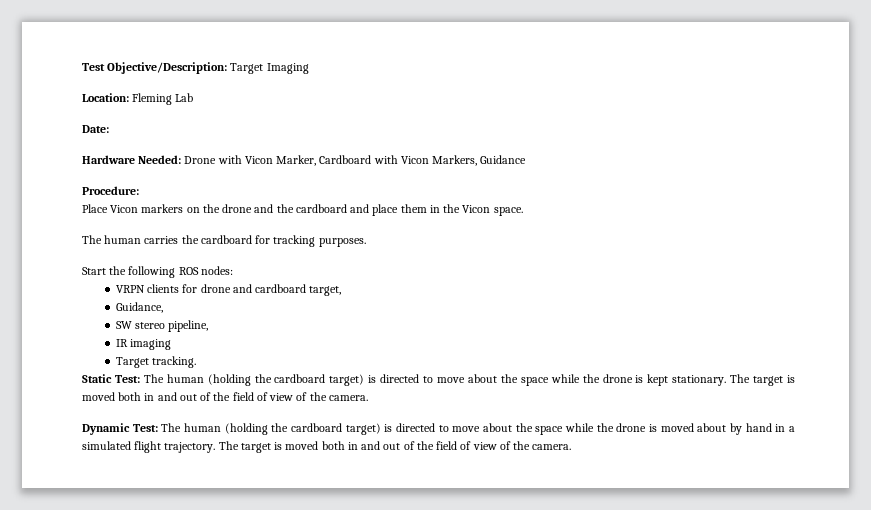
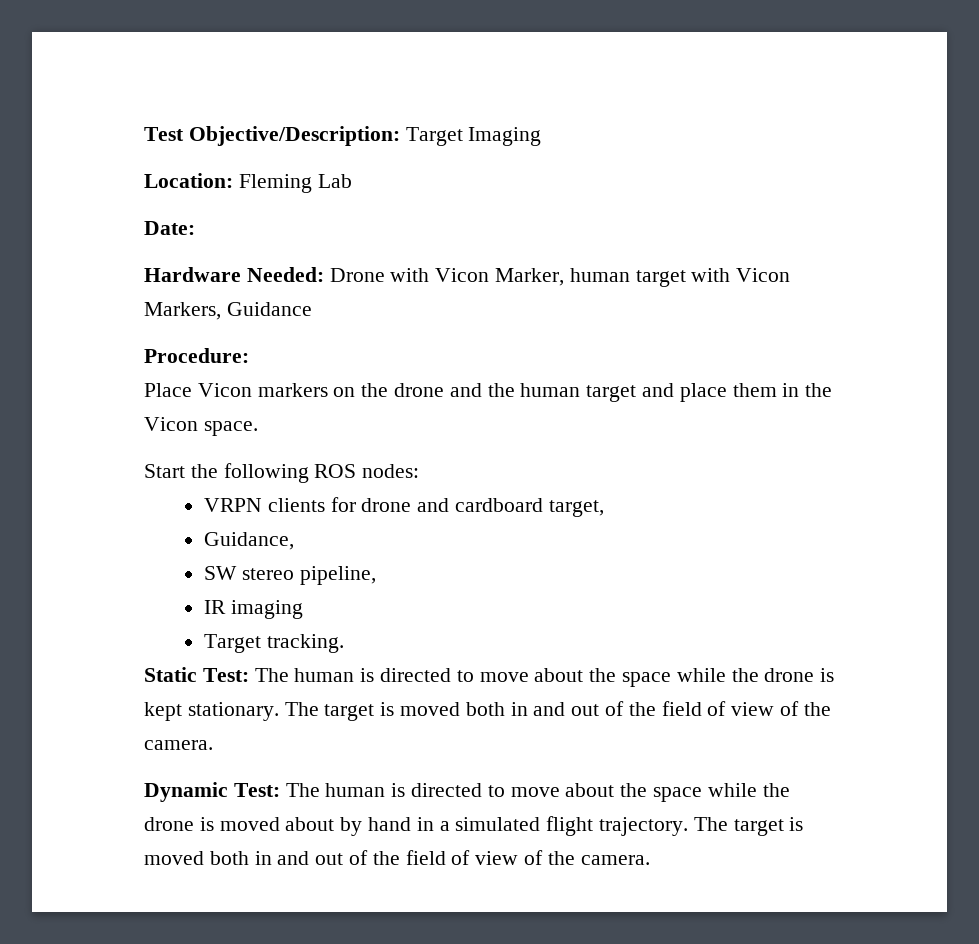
- Hardware Needed: Drone with Vicon Marker, Cardboard with Vicon Markers, Guidance
+ Hardware Needed: Drone with Vicon Marker, human target with Vicon Markers, Guidance
- Place Vicon markers on the drone and the cardboard and place them in the Vicon space.
+ Place Vicon markers on the drone and the human target and place them in the Vicon space.
- The human carries the cardboard for tracking purposes.
- Static Test: The human (holding the cardboard target) is directed to move about the space while the drone is kept stationary.
+ Static Test: The human is directed to move about the space while the drone is kept stationary.
- Dynamic Test: The human (holding the cardboard target) is directed to move about the space while the drone is moved about by hand in a simulated flight trajectory.
+ Dynamic Test: The human is directed to move about the space while the drone is moved about by hand in a simulated flight trajectory.

